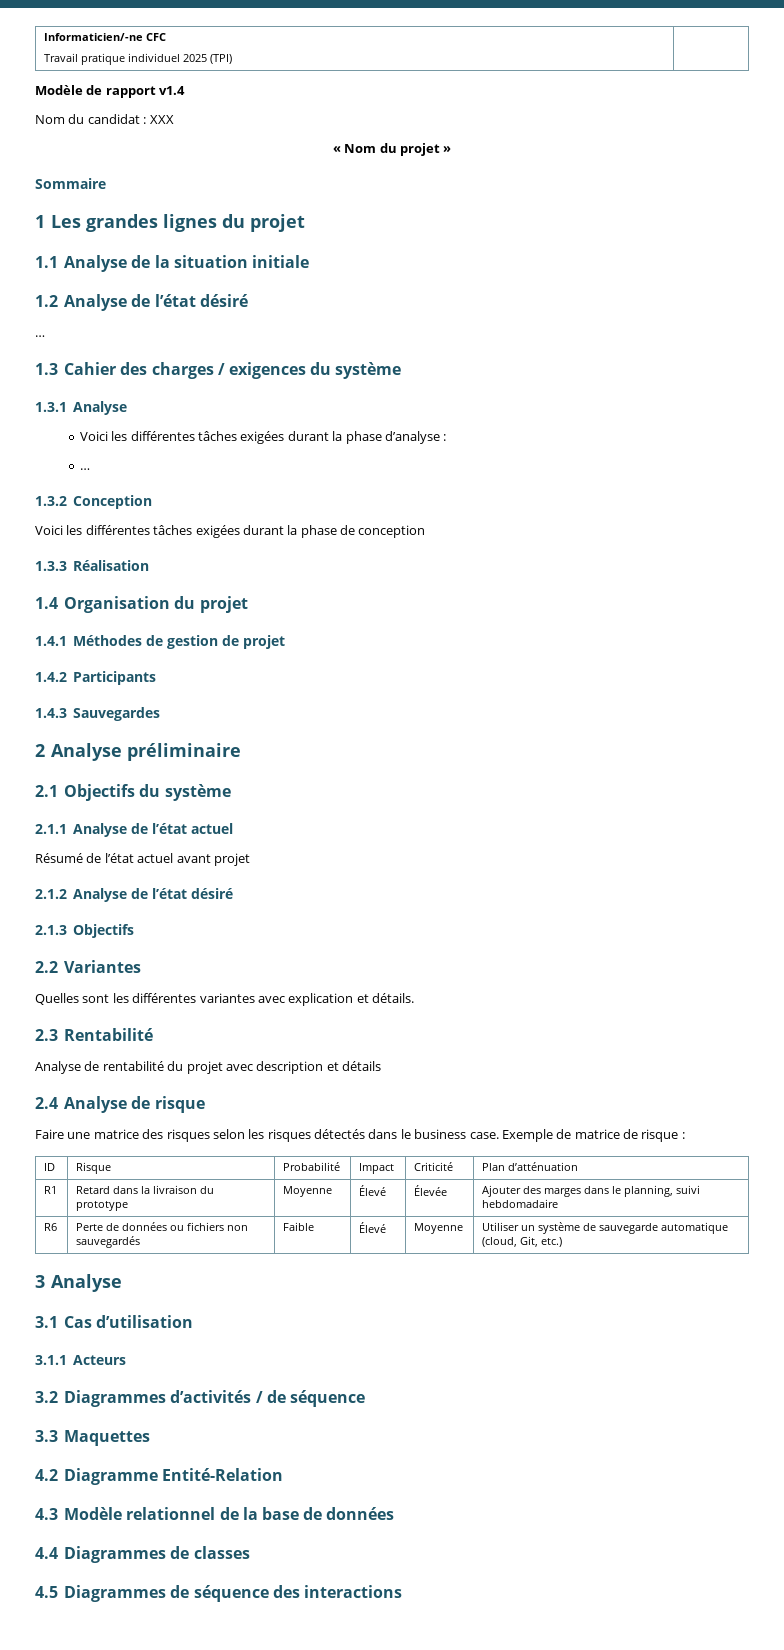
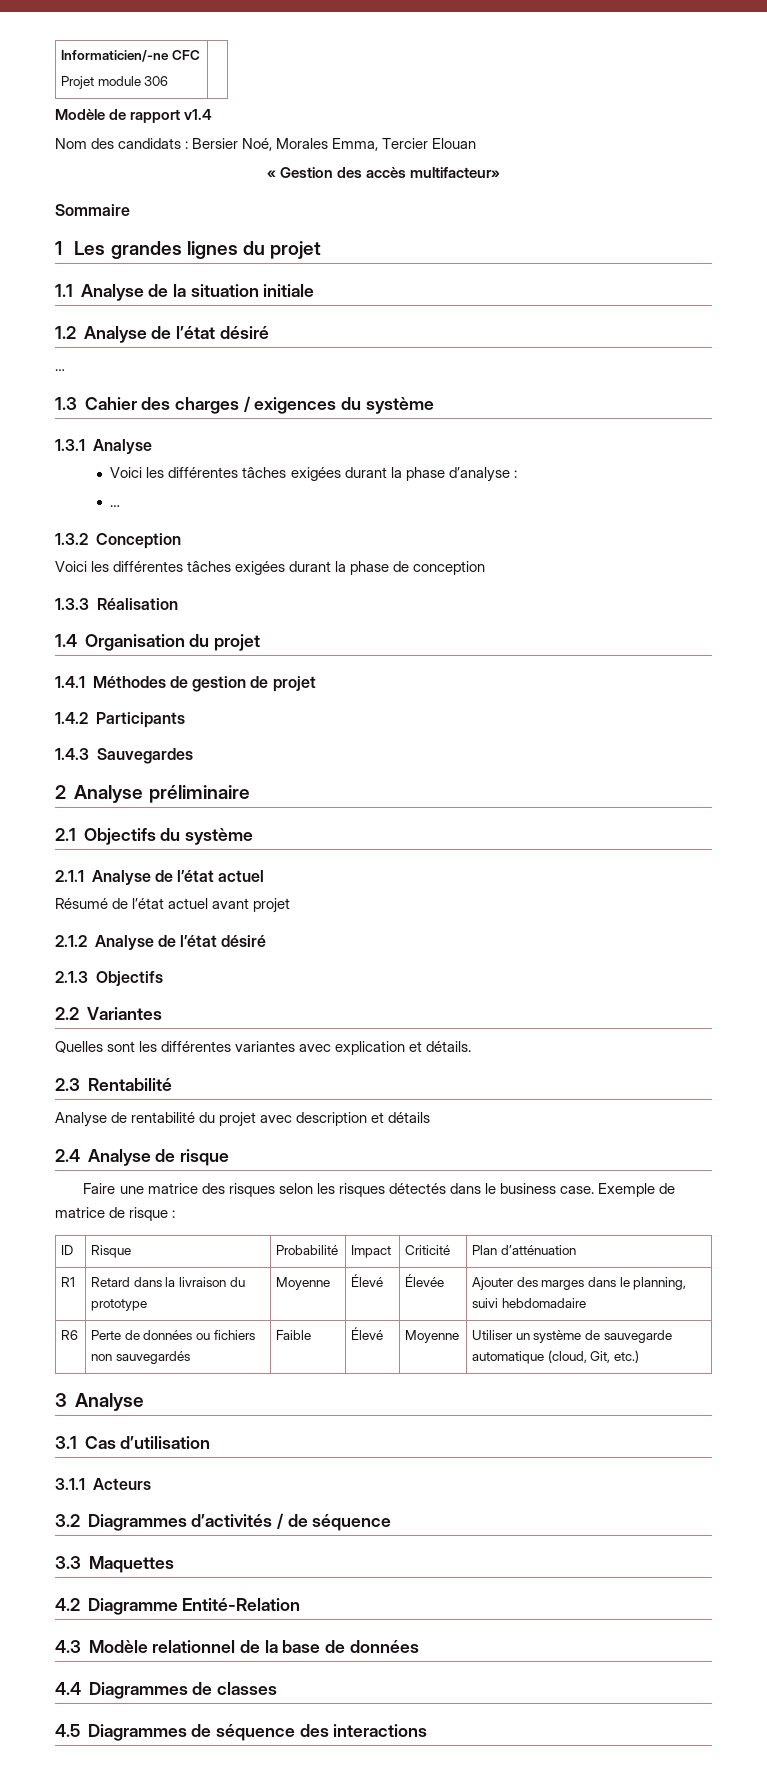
  Informaticien/-ne CFC
- Travail pratique individuel 2025 (TPI) |
+ Projet module 306 |
- Nom du candidat : XXX
- « Nom du projet »
+ Nom des candidats : Bersier Noé, Morales Emma, Tercier Elouan
+ « Gestion des accès multifacteur»

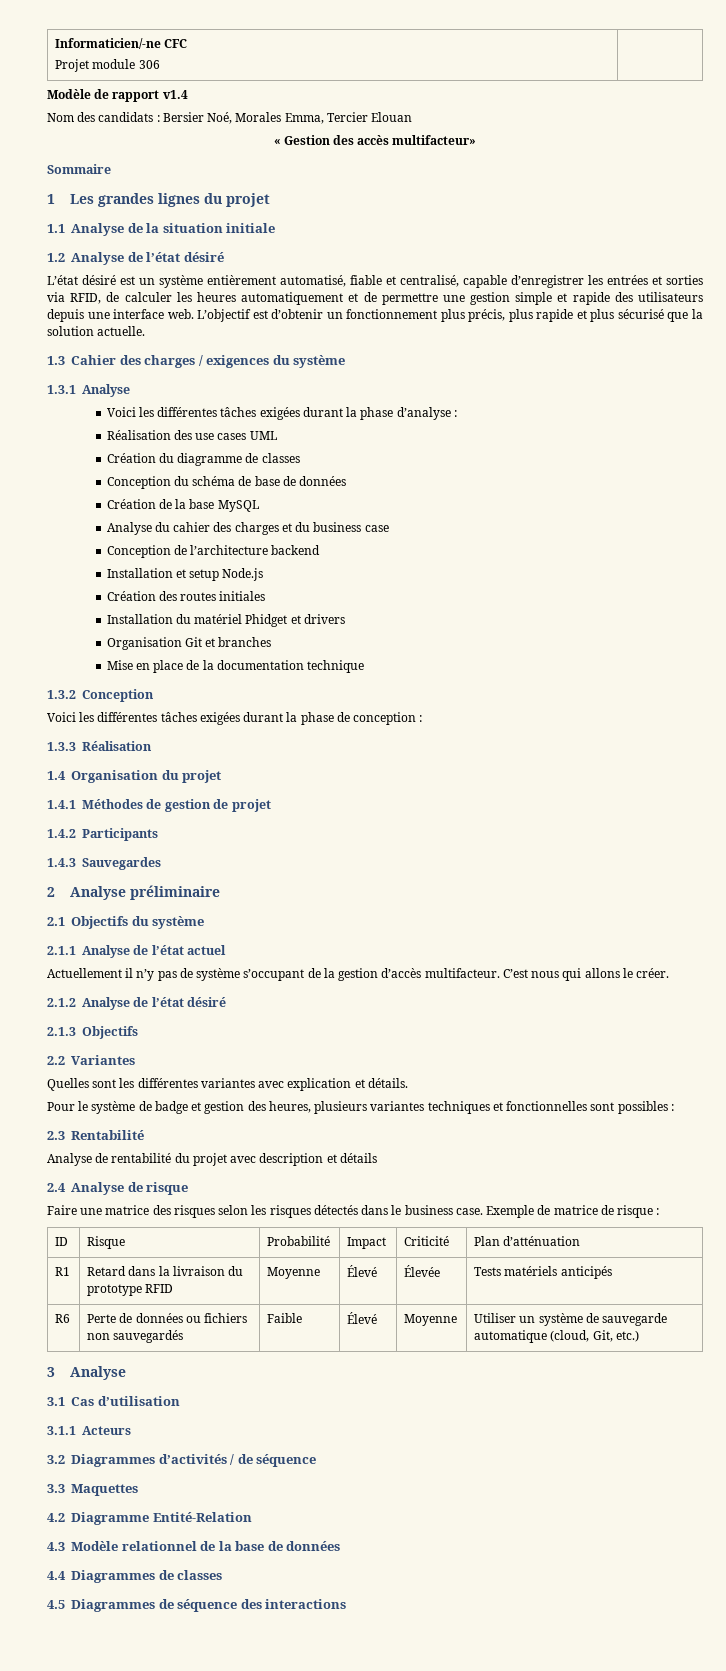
  1.2 Analyse de l’état désiré
- …
+ L’état désiré est un système entièrement automatisé, fiable et centralisé, capable d’enregistrer les entrées et sorties via RFID, de calculer les heures automatiquement et de permettre une gestion simple et rapide des utilisateurs depuis une interface web. L’objectif est d’obtenir un fonctionnement plus précis, plus rapide et plus sécurisé que la solution actuelle.
  Voici les différentes tâches exigées durant la phase d’analyse :
- …
+ Réalisation des use cases UML
+ Création du diagramme de classes
+ Conception du schéma de base de données
+ Création de la base MySQL
+ Analyse du cahier des charges et du business case
+ Conception de l’architecture backend
+ Installation et setup Node.js
+ Création des routes initiales
+ Installation du matériel Phidget et drivers
+ Organisation Git et branches
+ Mise en place de la documentation technique
- Voici les différentes tâches exigées durant la phase de conception
+ Voici les différentes tâches exigées durant la phase de conception :
- Résumé de l’état actuel avant projet
+ Actuellement il n’y pas de système s’occupant de la gestion d’accès multifacteur. C’est nous qui allons le créer.
+ Pour le système de badge et gestion des heures, plusieurs variantes techniques et fonctionnelles sont possibles :
- R1 | Retard dans la livraison du prototype | Moyenne | Élevé | Élevée | Ajouter des marges dans le planning, suivi hebdomadaire
+ R1 | Retard dans la livraison du prototype RFID | Moyenne | Élevé | Élevée | Tests matériels anticipés

